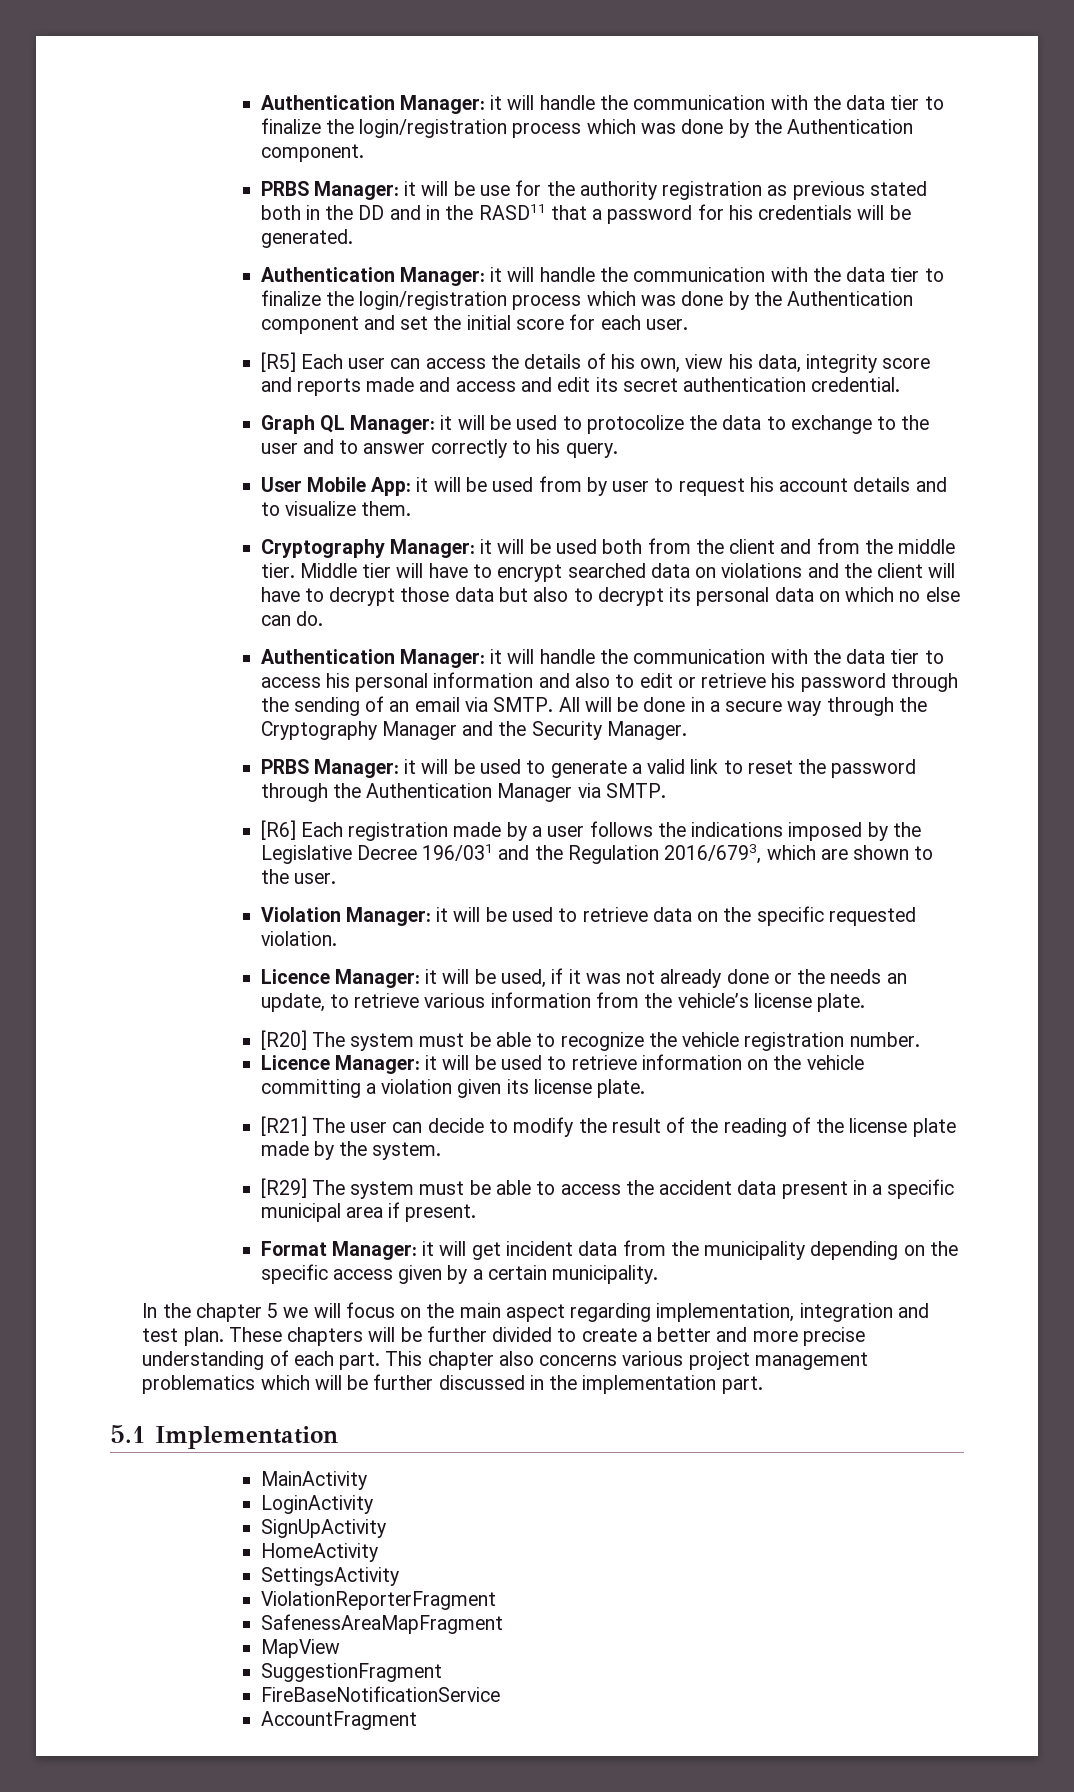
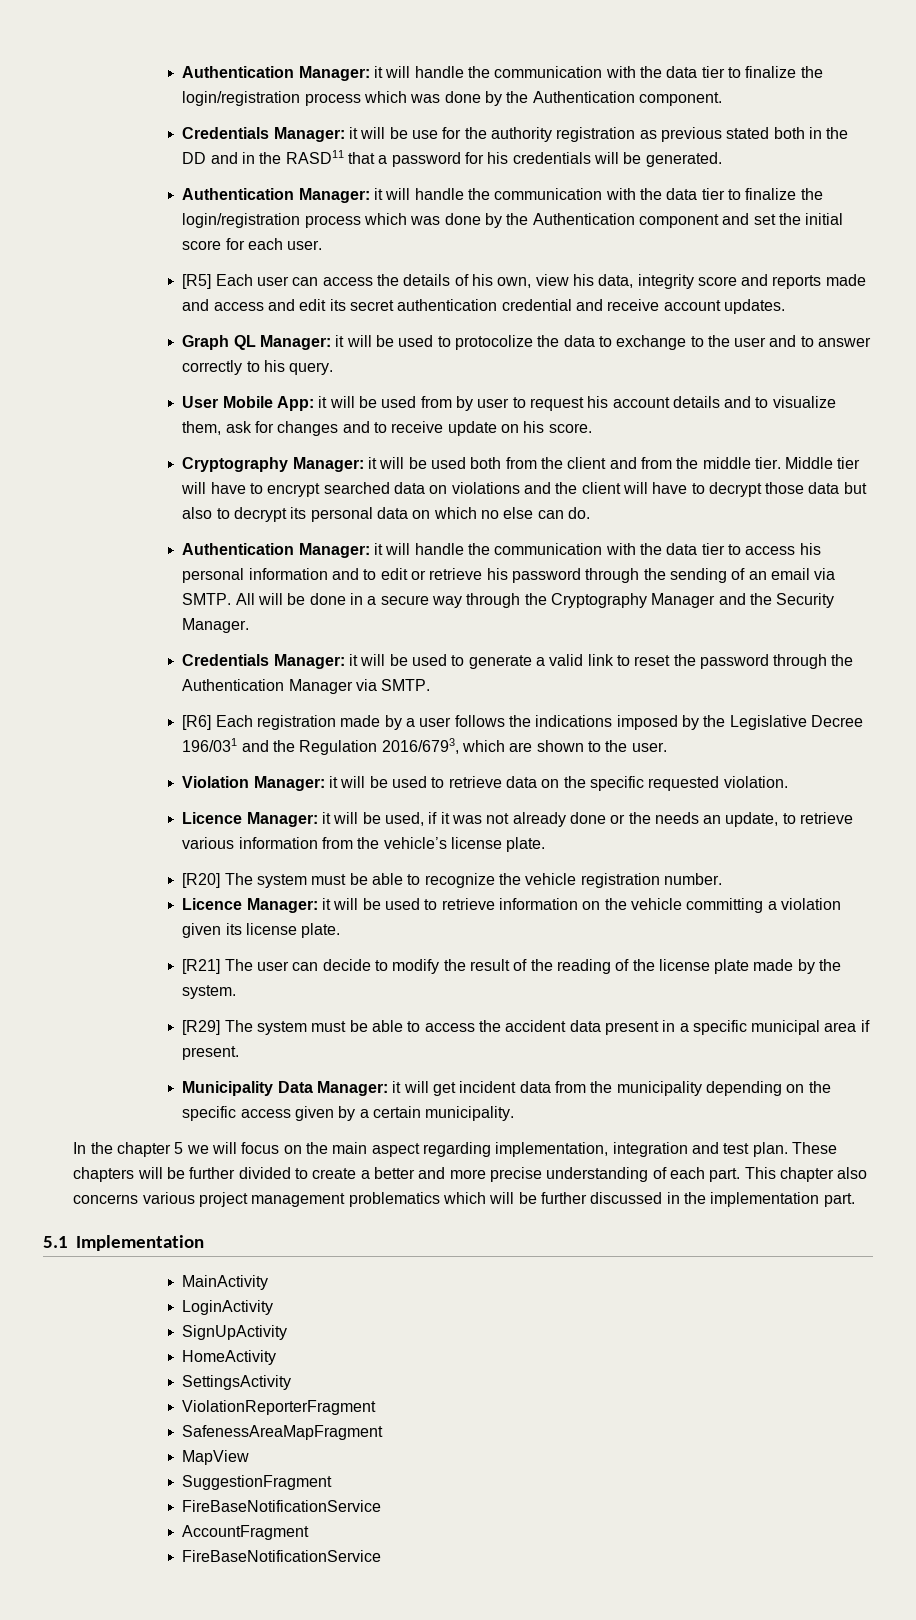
- PRBS Manager: it will be use for the authority registration as previous stated both in the DD and in the RASD11 that a password for his credentials will be generated.
+ Credentials Manager: it will be use for the authority registration as previous stated both in the DD and in the RASD11 that a password for his credentials will be generated.
- [R5] Each user can access the details of his own, view his data, integrity score and reports made and access and edit its secret authentication credential.
+ [R5] Each user can access the details of his own, view his data, integrity score and reports made and access and edit its secret authentication credential and receive account updates.
- User Mobile App: it will be used from by user to request his account details and to visualize them.
+ User Mobile App: it will be used from by user to request his account details and to visualize them, ask for changes and to receive update on his score.
- Authentication Manager: it will handle the communication with the data tier to access his personal information and also to edit or retrieve his password through the sending of an email via SMTP.
+ Authentication Manager: it will handle the communication with the data tier to access his personal information and to edit or retrieve his password through the sending of an email via SMTP.
- PRBS Manager: it will be used to generate a valid link to reset the password through the Authentication Manager via SMTP.
+ Credentials Manager: it will be used to generate a valid link to reset the password through the Authentication Manager via SMTP.
- Format Manager: it will get incident data from the municipality depending on the specific access given by a certain municipality.
+ Municipality Data Manager: it will get incident data from the municipality depending on the specific access given by a certain municipality.
  AccountFragment
+ FireBaseNotificationService

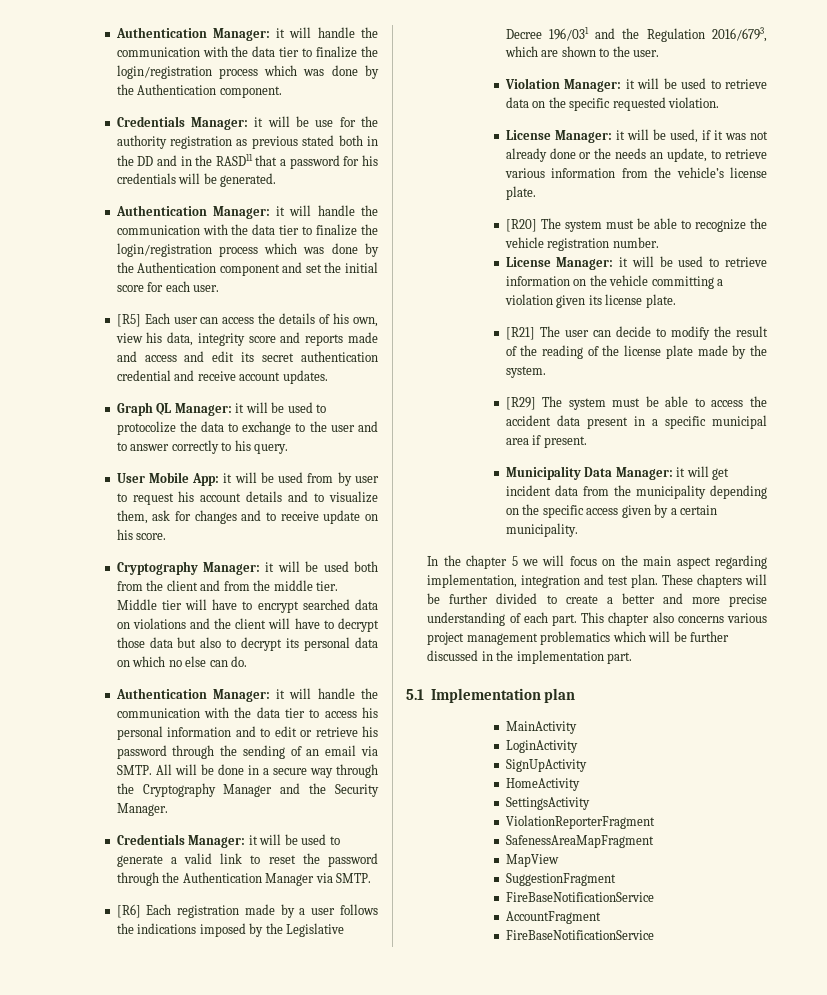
- Licence Manager: it will be used, if it was not already done or the needs an update, to retrieve various information from the vehicle’s license plate.
+ License Manager: it will be used, if it was not already done or the needs an update, to retrieve various information from the vehicle’s license plate.
- Licence Manager: it will be used to retrieve information on the vehicle committing a violation given its license plate.
+ License Manager: it will be used to retrieve information on the vehicle committing a violation given its license plate.
- 5.1 Implementation
+ 5.1 Implementation plan

